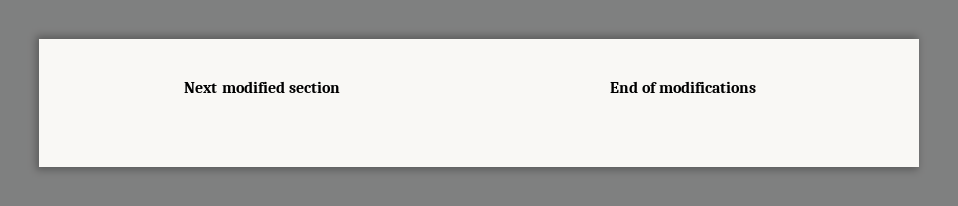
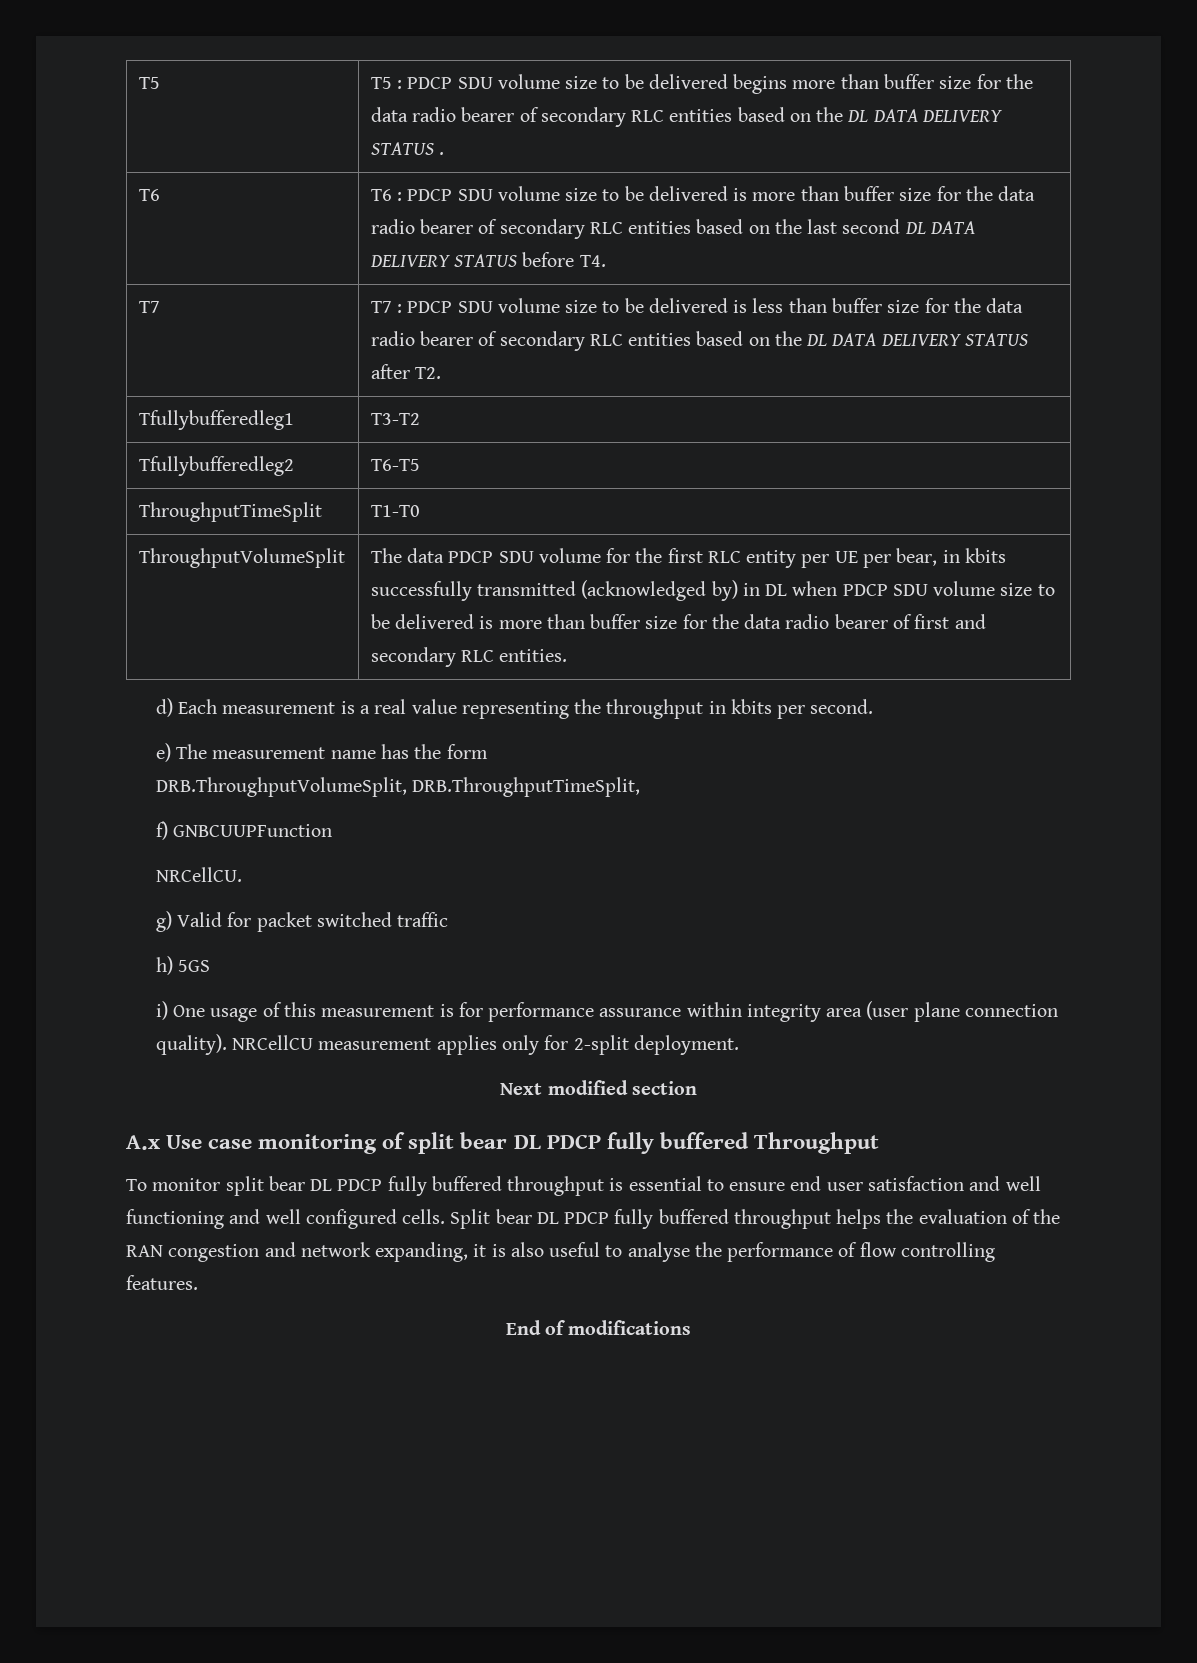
+ T5 | T5 : PDCP SDU volume size to be delivered begins more than buffer size for the data radio bearer of secondary RLC entities based on the DL DATA DELIVERY STATUS .
+ T6 | T6 : PDCP SDU volume size to be delivered is more than buffer size for the data radio bearer of secondary RLC entities based on the last second DL DATA DELIVERY STATUS before T4.
+ T7 | T7 : PDCP SDU volume size to be delivered is less than buffer size for the data radio bearer of secondary RLC entities based on the DL DATA DELIVERY STATUS after T2.
+ Tfullybufferedleg1 | T3-T2
+ Tfullybufferedleg2 | T6-T5
+ ThroughputTimeSplit | T1-T0
+ ThroughputVolumeSplit | The data PDCP SDU volume for the first RLC entity per UE per bear, in kbits successfully transmitted (acknowledged by) in DL when PDCP SDU volume size to be delivered is more than buffer size for the data radio bearer of first and secondary RLC entities.
+ d) Each measurement is a real value representing the throughput in kbits per second.
+ e) The measurement name has the form
+ DRB.ThroughputVolumeSplit, DRB.ThroughputTimeSplit,
+ f) GNBCUUPFunction
+ NRCellCU.
+ g) Valid for packet switched traffic
+ h) 5GS
+ i) One usage of this measurement is for performance assurance within integrity area (user plane connection quality). NRCellCU measurement applies only for 2-split deployment.
  Next modified section
+ A.x Use case monitoring of split bear DL PDCP fully buffered Throughput
+ To monitor split bear DL PDCP fully buffered throughput is essential to ensure end user satisfaction and well functioning and well configured cells. Split bear DL PDCP fully buffered throughput helps the evaluation of the RAN congestion and network expanding, it is also useful to analyse the performance of flow controlling features.

